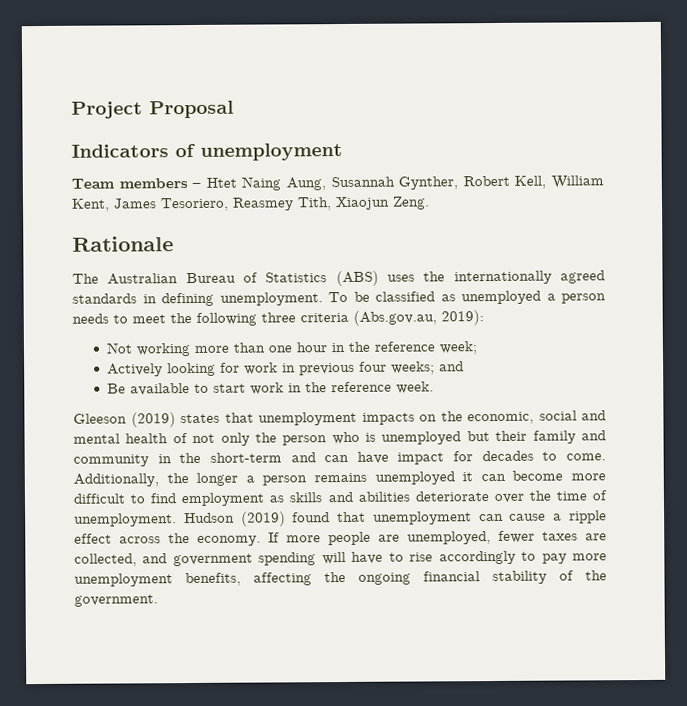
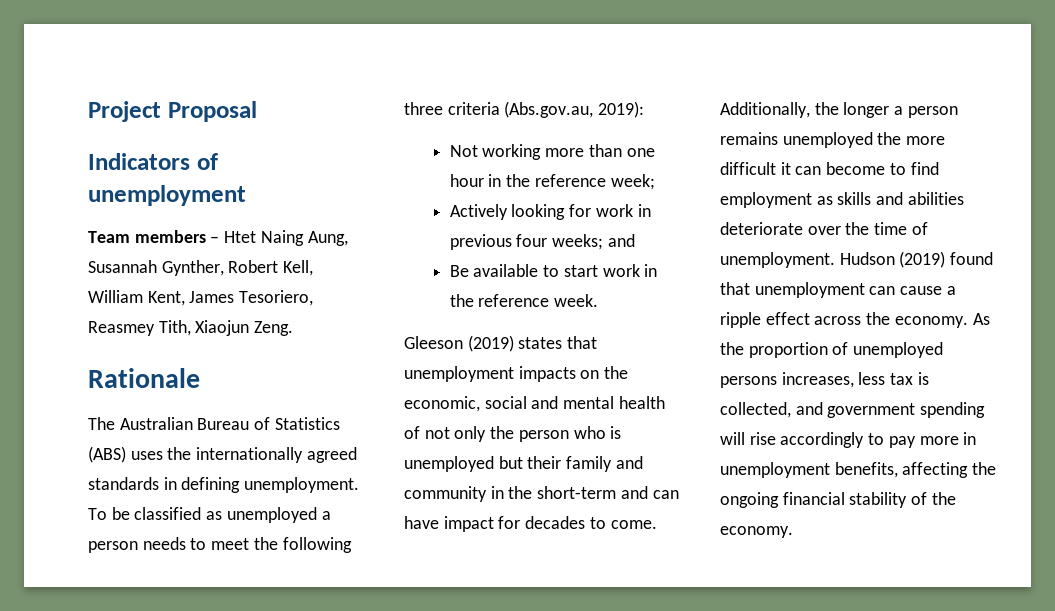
- Additionally, the longer a person remains unemployed it can become more difficult to find employment as skills and abilities deteriorate over the time of unemployment.
+ Additionally, the longer a person remains unemployed the more difficult it can become to find employment as skills and abilities deteriorate over the time of unemployment.
- If more people are unemployed, fewer taxes are collected, and government spending will have to rise accordingly to pay more unemployment benefits, affecting the ongoing financial stability of the government.
+ As the proportion of unemployed persons increases, less tax is collected, and government spending will rise accordingly to pay more in unemployment benefits, affecting the ongoing financial stability of the economy.

